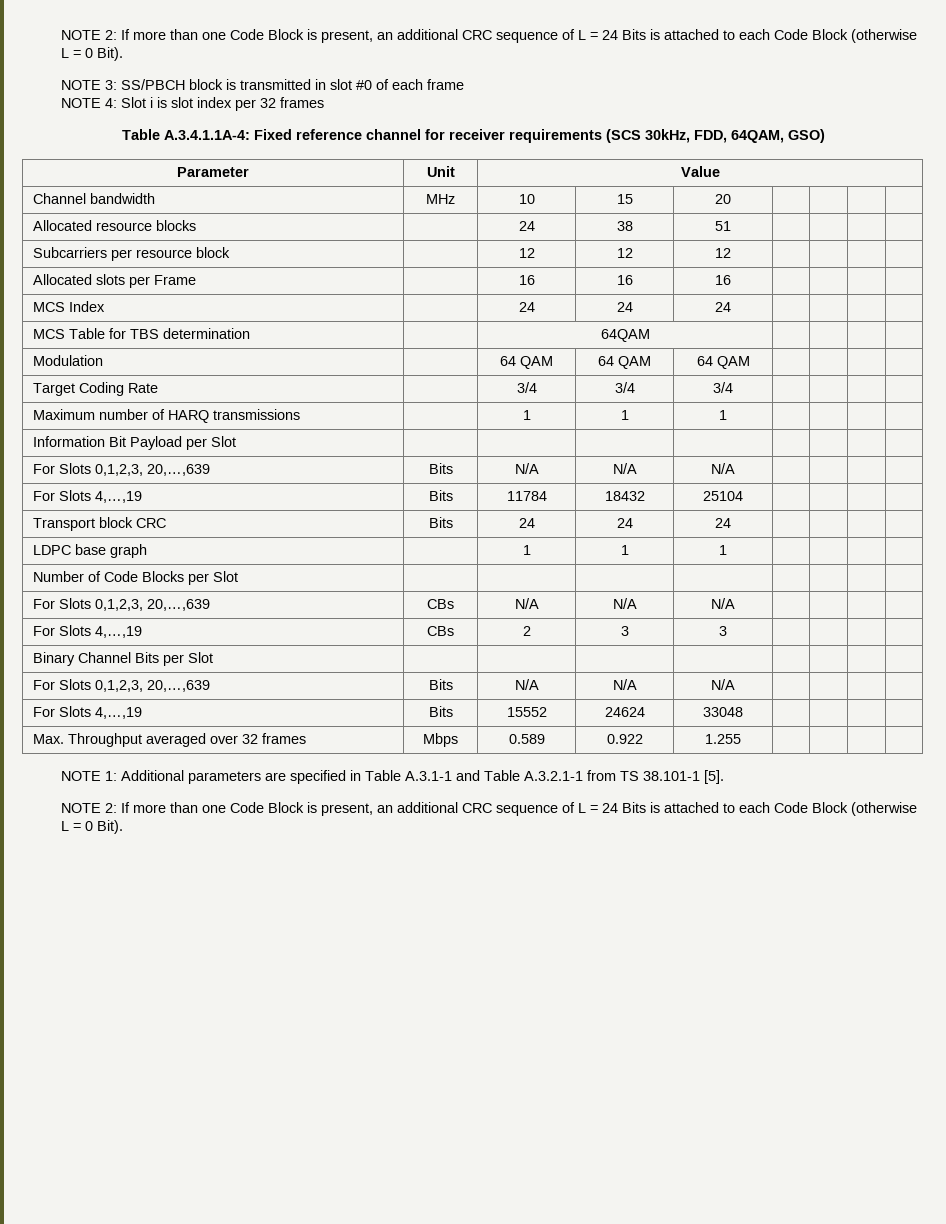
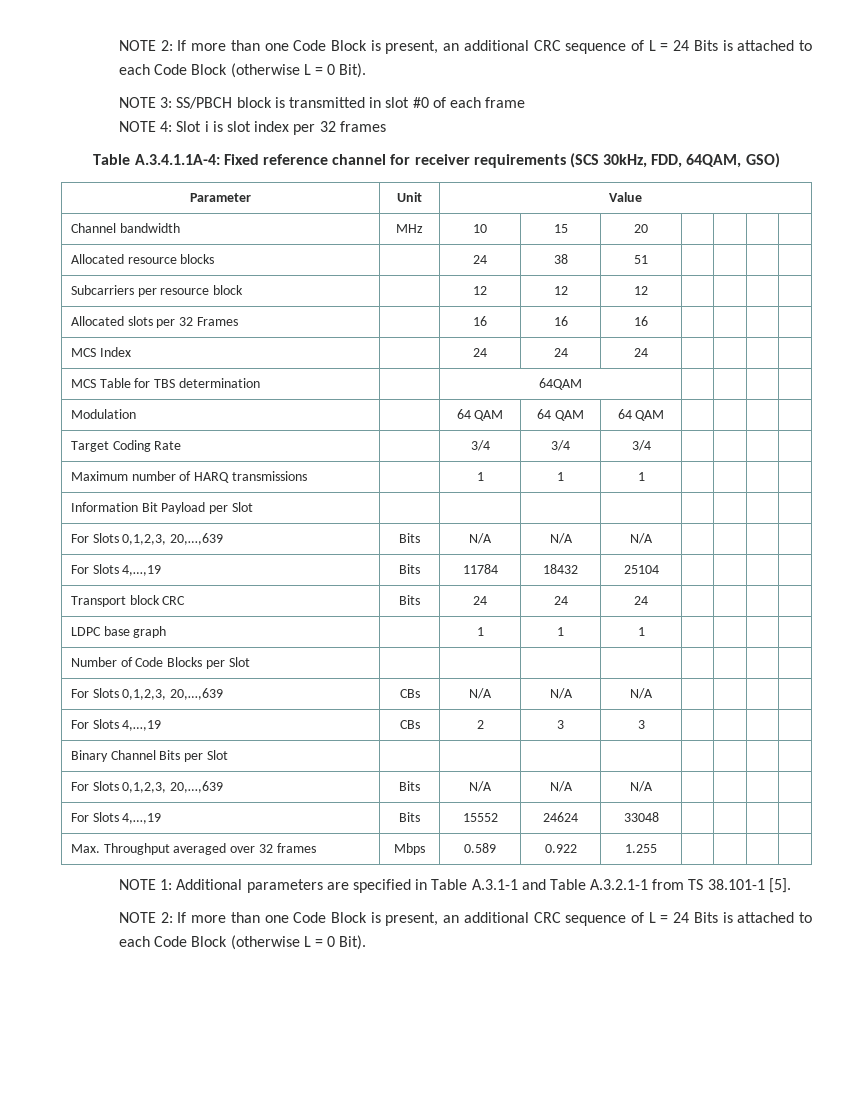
- Allocated slots per Frame | | 16 | 16 | 16 | | | |
+ Allocated slots per 32 Frames | | 16 | 16 | 16 | | | |

